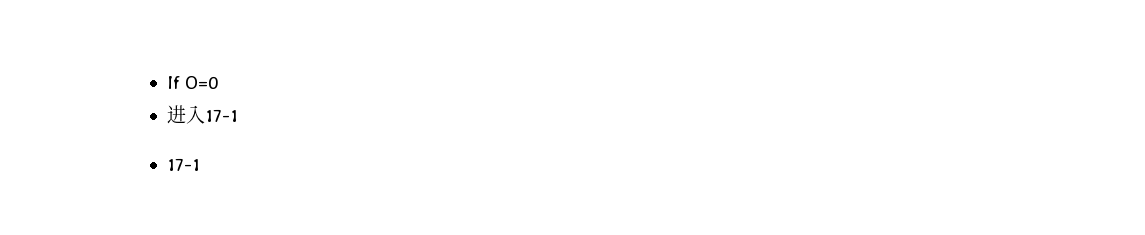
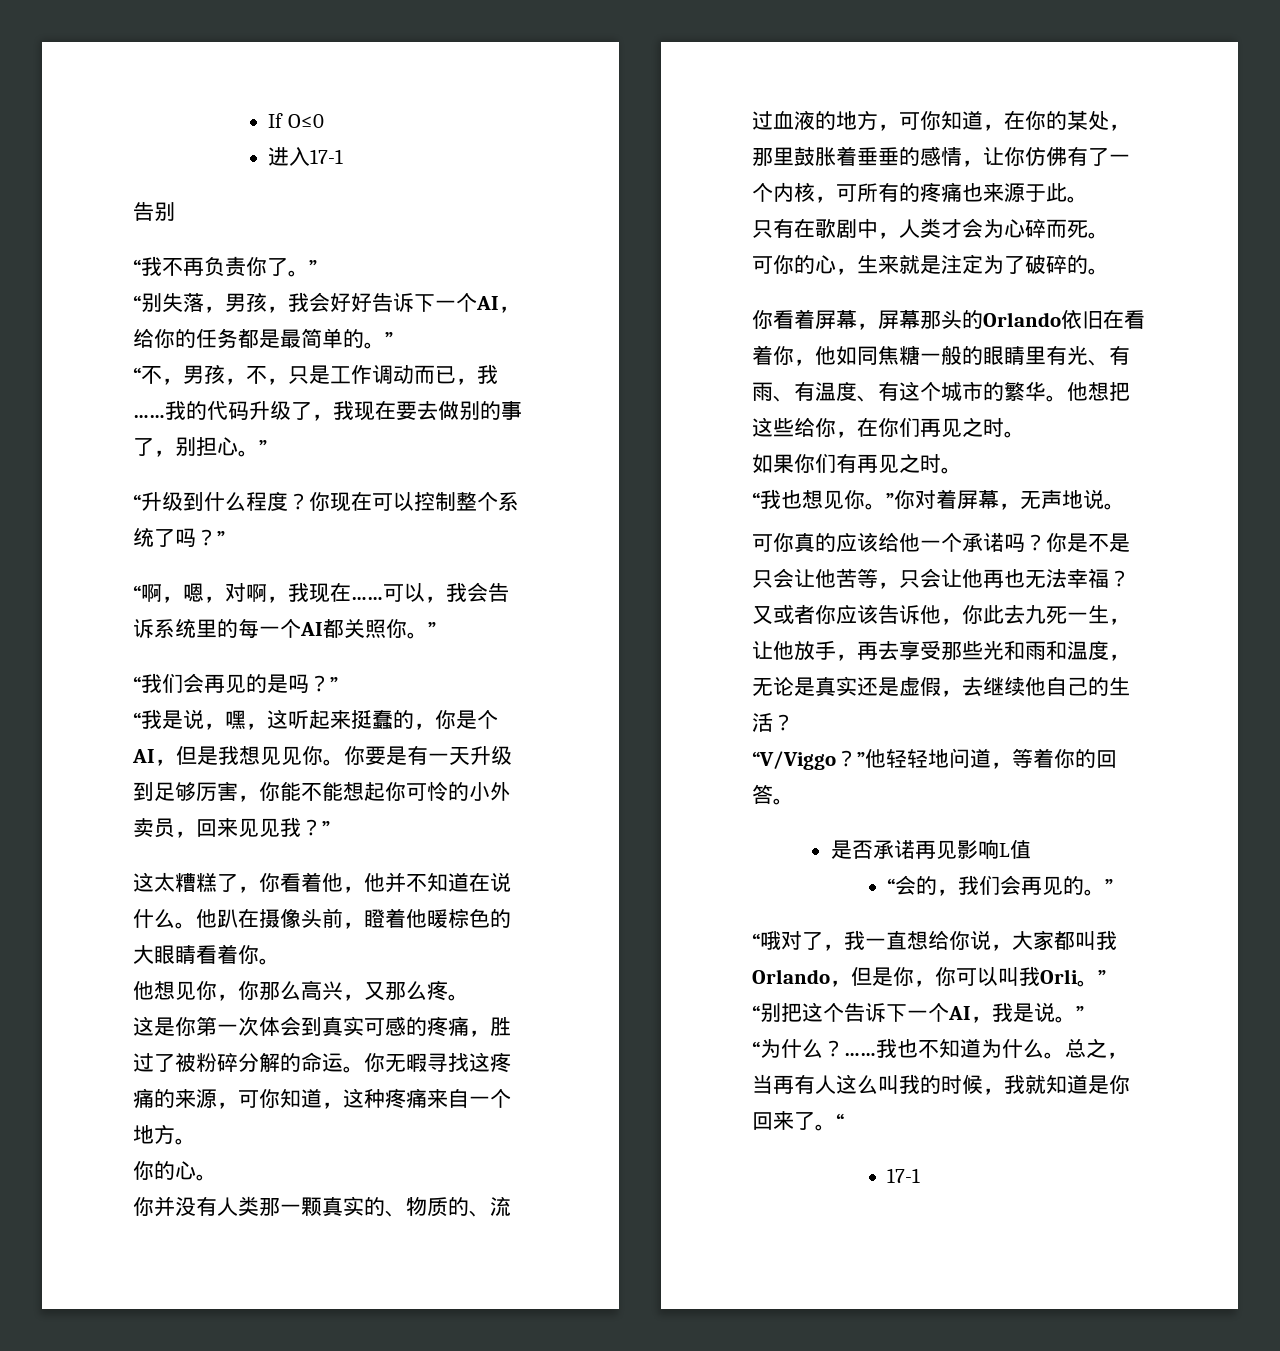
- If O=0
+ If O≤0
+ 告别
+ “我不再负责你了。”
+ “别失落，男孩，我会好好告诉下一个AI，给你的任务都是最简单的。”
+ “不，男孩，不，只是工作调动而已，我……我的代码升级了，我现在要去做别的事了，别担心。”
+ “升级到什么程度？你现在可以控制整个系统了吗？”
+ “啊，嗯，对啊，我现在……可以，我会告诉系统里的每一个AI都关照你。”
+ “我们会再见的是吗？”
+ “我是说，嘿，这听起来挺蠢的，你是个AI，但是我想见见你。你要是有一天升级到足够厉害，你能不能想起你可怜的小外卖员，回来见见我？”
+ 这太糟糕了，你看着他，他并不知道在说什么。他趴在摄像头前，瞪着他暖棕色的大眼睛看着你。
+ 他想见你，你那么高兴，又那么疼。
+ 这是你第一次体会到真实可感的疼痛，胜过了被粉碎分解的命运。你无暇寻找这疼痛的来源，可你知道，这种疼痛来自一个地方。
+ 你的心。
+ 你并没有人类那一颗真实的、物质的、流过血液的地方，可你知道，在你的某处，那里鼓胀着垂垂的感情，让你仿佛有了一个内核，可所有的疼痛也来源于此。
+ 只有在歌剧中，人类才会为心碎而死。
+ 可你的心，生来就是注定为了破碎的。
+ 你看着屏幕，屏幕那头的Orlando依旧在看着你，他如同焦糖一般的眼睛里有光、有雨、有温度、有这个城市的繁华。他想把这些给你，在你们再见之时。
+ 如果你们有再见之时。
+ “我也想见你。”你对着屏幕，无声地说。
+ 可你真的应该给他一个承诺吗？你是不是只会让他苦等，只会让他再也无法幸福？又或者你应该告诉他，你此去九死一生，让他放手，再去享受那些光和雨和温度，无论是真实还是虚假，去继续他自己的生活？
+ “V/Viggo？”他轻轻地问道，等着你的回答。
+ 是否承诺再见影响L值
+ “会的，我们会再见的。”
+ “哦对了，我一直想给你说，大家都叫我Orlando，但是你，你可以叫我Orli。”
+ “别把这个告诉下一个AI，我是说。”
+ “为什么？……我也不知道为什么。总之，当再有人这么叫我的时候，我就知道是你回来了。“

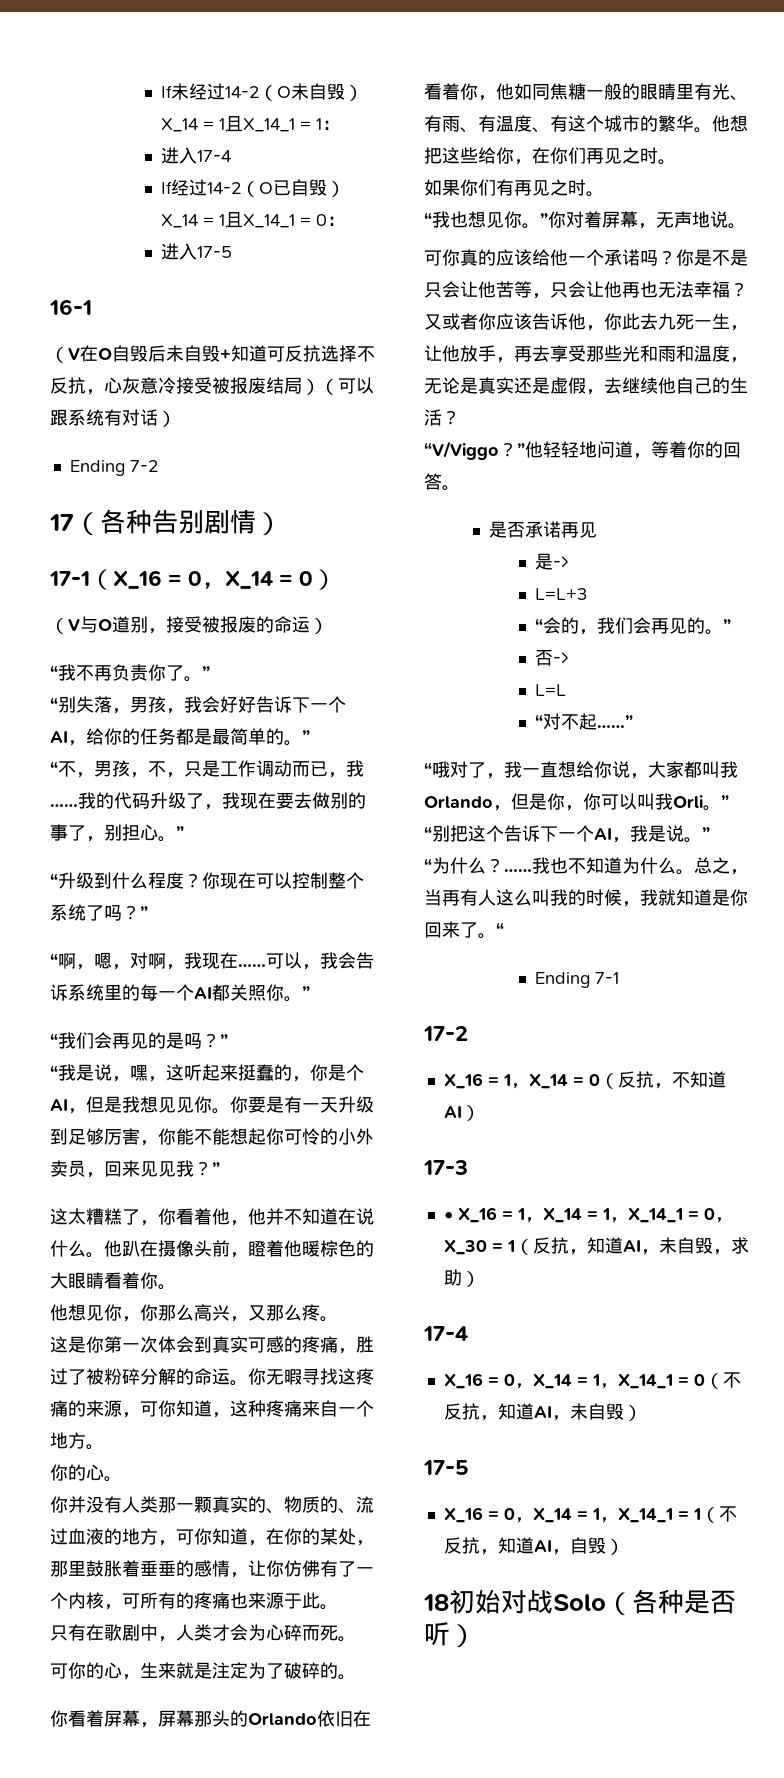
- If O≤0
- 进入17-1
- 告别
+ If未经过14-2（O未自毁）X_14 = 1且X_14_1 = 1：
+ 进入17-4
+ If经过14-2（O已自毁）X_14 = 1且X_14_1 = 0：
+ 进入17-5
+ 16-1
+ （V在O自毁后未自毁+知道可反抗选择不反抗，心灰意冷接受被报废结局）（可以跟系统有对话）
+ Ending 7-2
+ 17（各种告别剧情）
+ 17-1（X_16 = 0，X_14 = 0）
+ （V与O道别，接受被报废的命运）
- 是否承诺再见影响L值
+ 是否承诺再见
+ 是->
+ L=L+3
+ 否->
+ L=L
+ “对不起……”
  总之，当再有人这么叫我的时候，我就知道是你回来了。“
- 17-1
+ Ending 7-1
+ 17-2
+ X_16 = 1，X_14 = 0（反抗，不知道AI）
+ 17-3
+ • X_16 = 1，X_14 = 1，X_14_1 = 0，X_30 = 1（反抗，知道AI，未自毁，求助）
+ 17-4
+ X_16 = 0，X_14 = 1，X_14_1 = 0（不反抗，知道AI，未自毁）
+ 17-5
+ X_16 = 0，X_14 = 1，X_14_1 = 1（不反抗，知道AI，自毁）
+ 18初始对战Solo（各种是否听）

